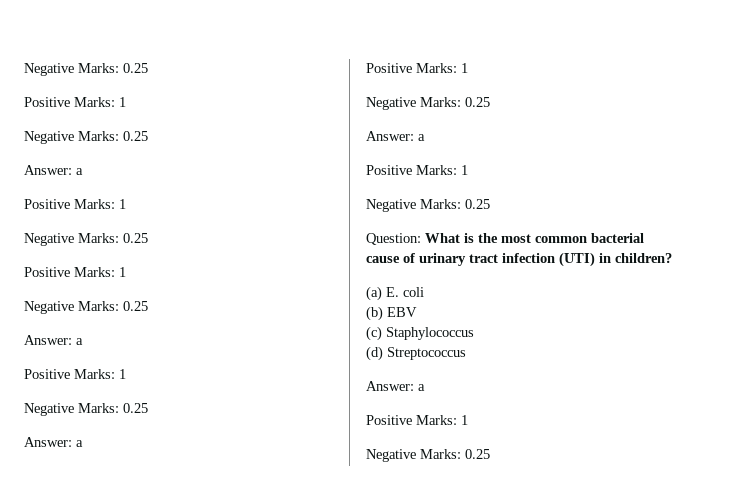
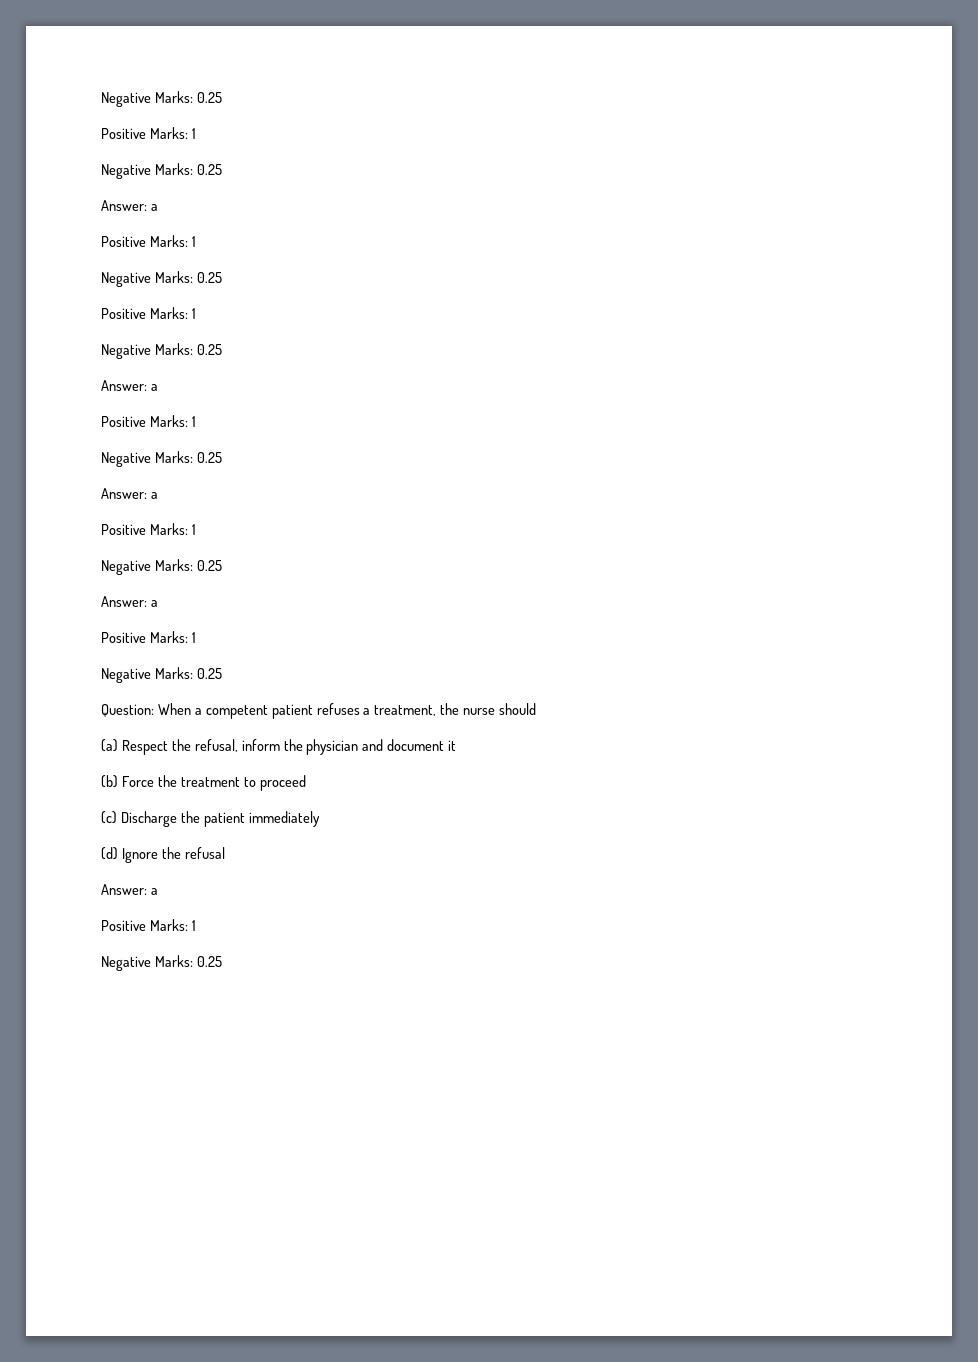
- Question: What is the most common bacterial cause of urinary tract infection (UTI) in children?
- (a) E. coli
- (b) EBV
- (c) Staphylococcus
- (d) Streptococcus
+ Question: When a competent patient refuses a treatment, the nurse should
+ (a) Respect the refusal, inform the physician and document it
+ (b) Force the treatment to proceed
+ (c) Discharge the patient immediately
+ (d) Ignore the refusal

